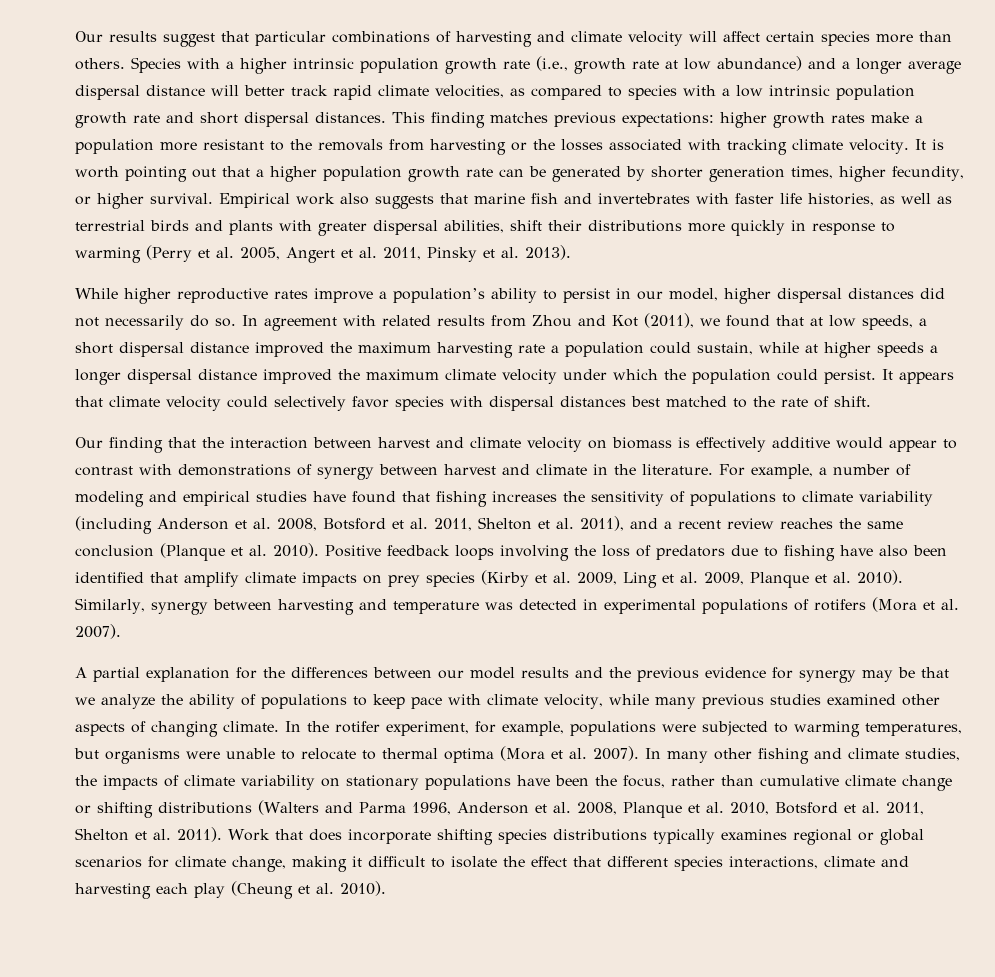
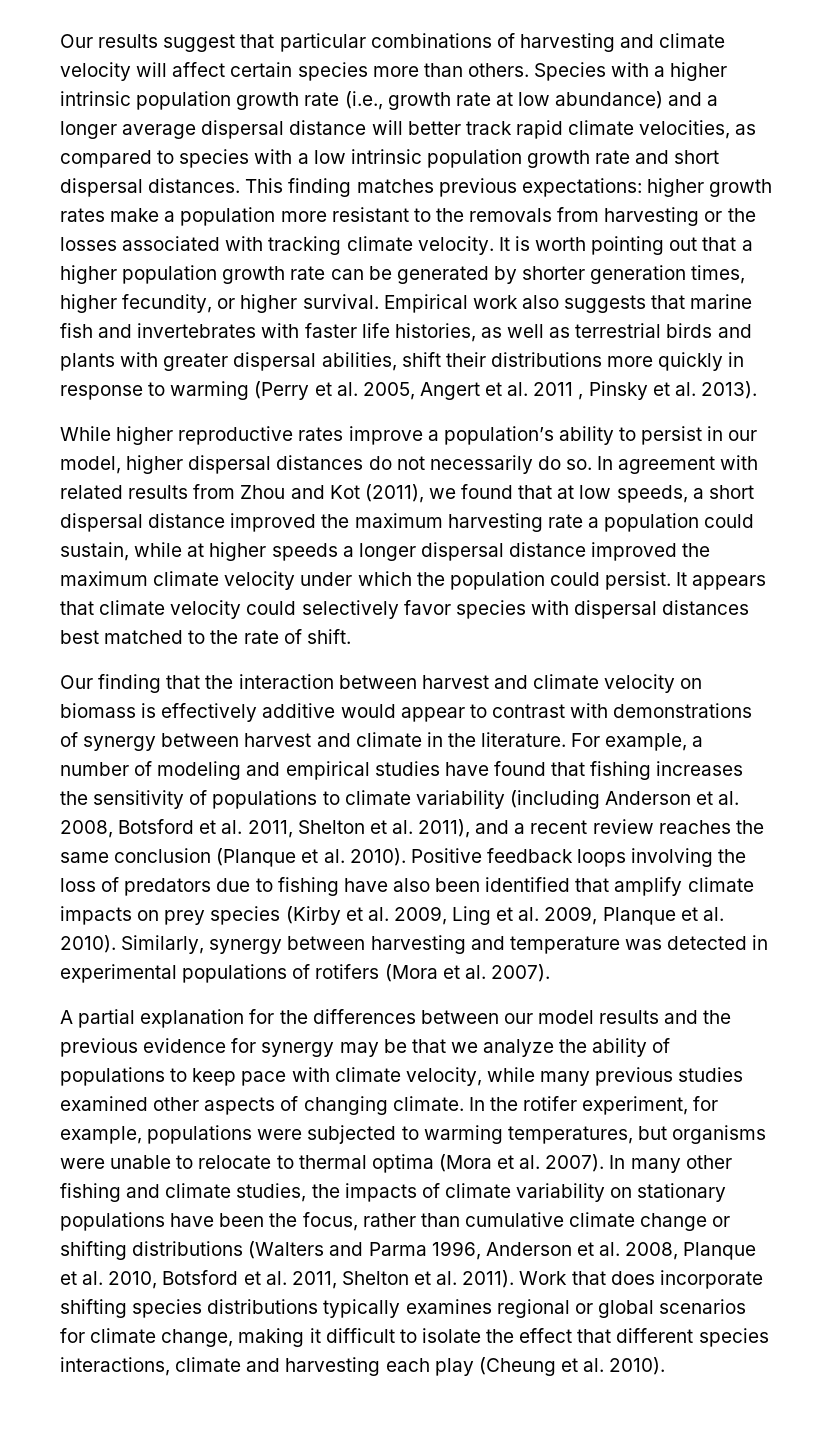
- Empirical work also suggests that marine fish and invertebrates with faster life histories, as well as terrestrial birds and plants with greater dispersal abilities, shift their distributions more quickly in response to warming (Perry et al. 2005, Angert et al. 2011, Pinsky et al. 2013).
+ Empirical work also suggests that marine fish and invertebrates with faster life histories, as well as terrestrial birds and plants with greater dispersal abilities, shift their distributions more quickly in response to warming (Perry et al. 2005, Angert et al. 2011 , Pinsky et al. 2013).
- While higher reproductive rates improve a population’s ability to persist in our model, higher dispersal distances did not necessarily do so.
+ While higher reproductive rates improve a population’s ability to persist in our model, higher dispersal distances do not necessarily do so.

